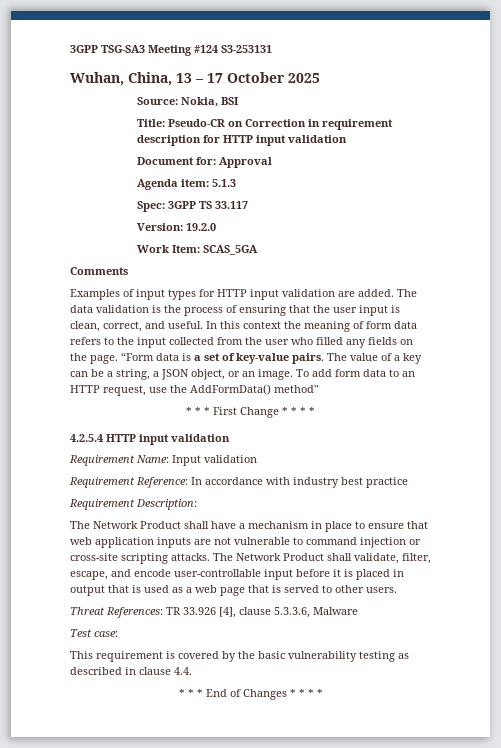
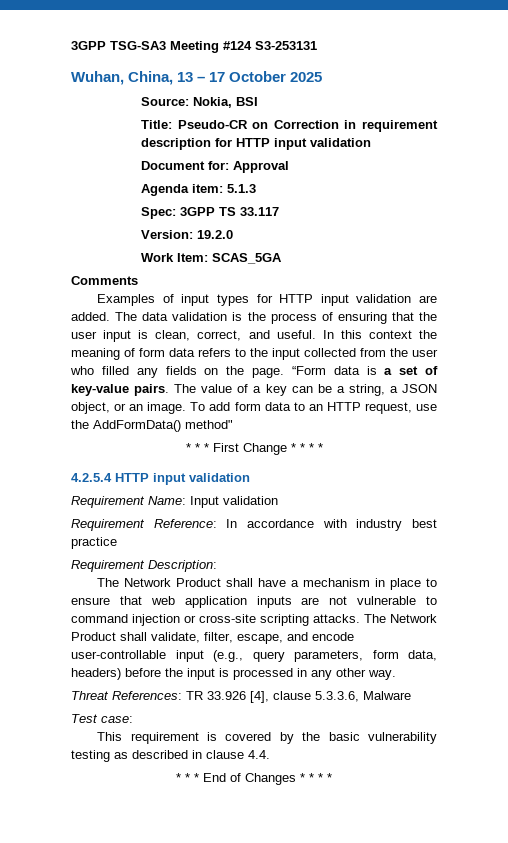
- The Network Product shall validate, filter, escape, and encode user-controllable input before it is placed in output that is used as a web page that is served to other users.
+ The Network Product shall validate, filter, escape, and encode user-controllable input (e.g., query parameters, form data, headers) before the input is processed in any other way.

